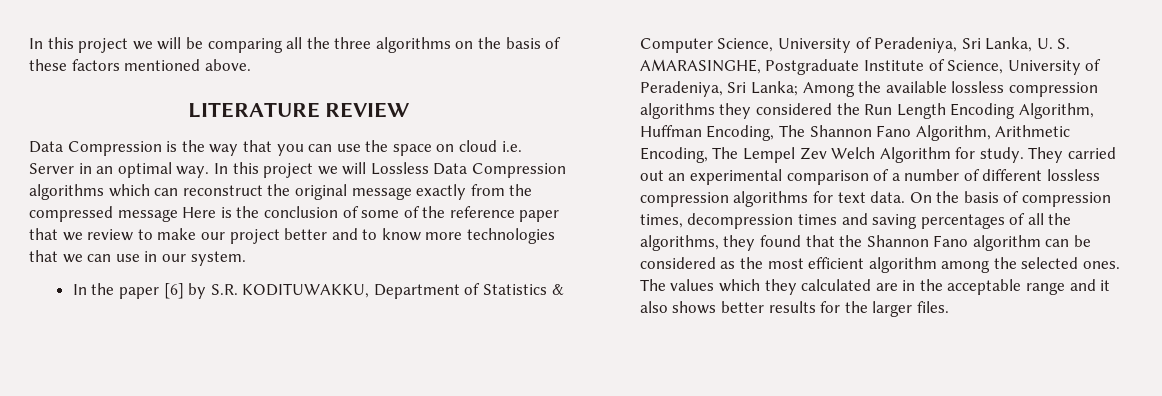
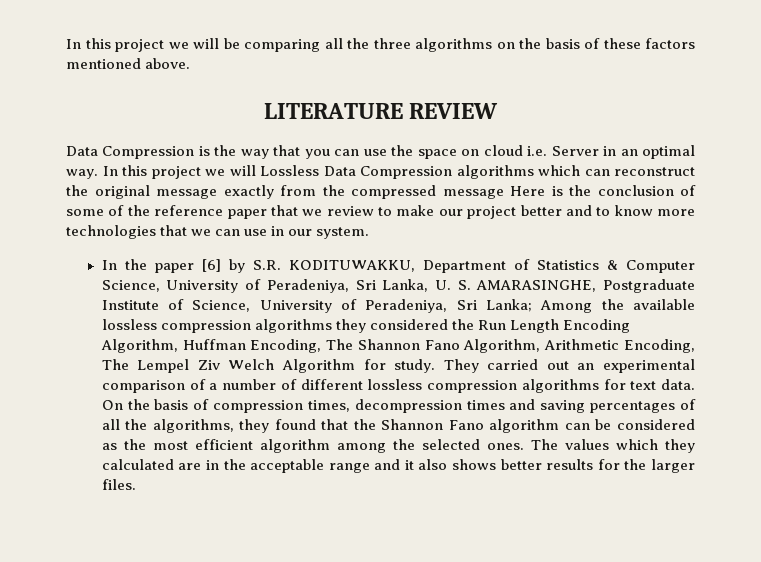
- In the paper [6] by S.R. KODITUWAKKU, Department of Statistics & Computer Science, University of Peradeniya, Sri Lanka, U. S. AMARASINGHE, Postgraduate Institute of Science, University of Peradeniya, Sri Lanka; Among the available lossless compression algorithms they considered the Run Length Encoding Algorithm, Huffman Encoding, The Shannon Fano Algorithm, Arithmetic Encoding, The Lempel Zev Welch Algorithm for study.
+ In the paper [6] by S.R. KODITUWAKKU, Department of Statistics & Computer Science, University of Peradeniya, Sri Lanka, U. S. AMARASINGHE, Postgraduate Institute of Science, University of Peradeniya, Sri Lanka; Among the available lossless compression algorithms they considered the Run Length Encoding Algorithm, Huffman Encoding, The Shannon Fano Algorithm, Arithmetic Encoding, The Lempel Ziv Welch Algorithm for study.

